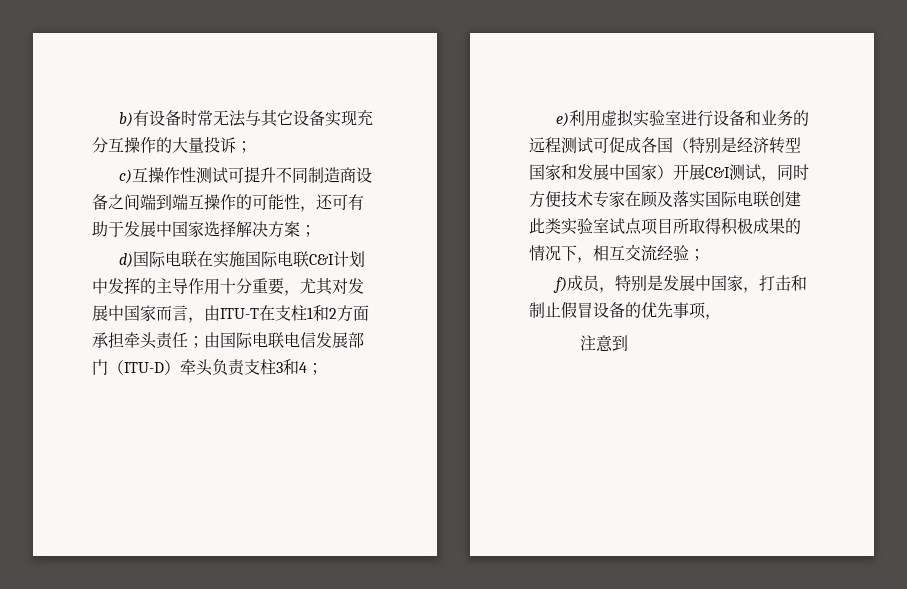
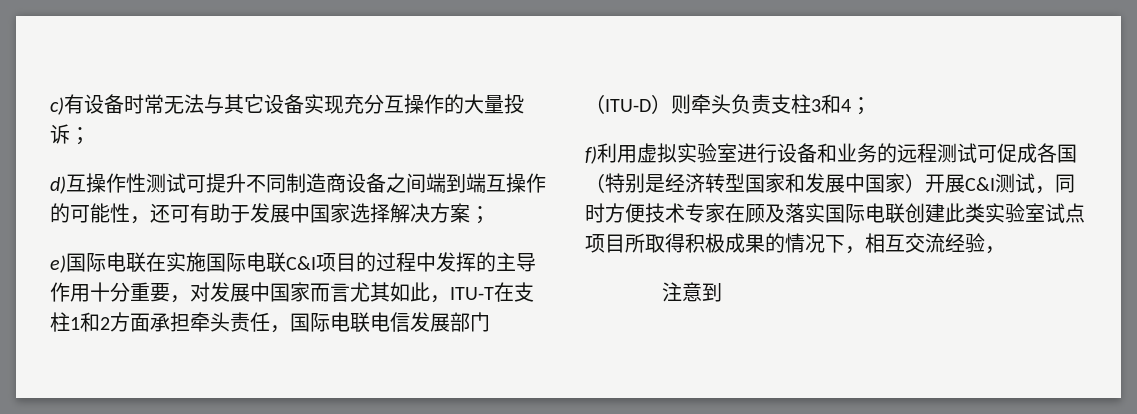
- b)有设备时常无法与其它设备实现充分互操作的大量投诉；
+ c)有设备时常无法与其它设备实现充分互操作的大量投诉；
- c)互操作性测试可提升不同制造商设备之间端到端互操作的可能性，还可有助于发展中国家选择解决方案；
+ d)互操作性测试可提升不同制造商设备之间端到端互操作的可能性，还可有助于发展中国家选择解决方案；
- d)国际电联在实施国际电联C&I计划中发挥的主导作用十分重要，尤其对发展中国家而言，由ITU-T在支柱1和2方面承担牵头责任；由国际电联电信发展部门（ITU-D）牵头负责支柱3和4；
+ e)国际电联在实施国际电联C&I项目的过程中发挥的主导作用十分重要，对发展中国家而言尤其如此，ITU-T在支柱1和2方面承担牵头责任，国际电联电信发展部门（ITU-D）则牵头负责支柱3和4；
- e)利用虚拟实验室进行设备和业务的远程测试可促成各国（特别是经济转型国家和发展中国家）开展C&I测试，同时方便技术专家在顾及落实国际电联创建此类实验室试点项目所取得积极成果的情况下，相互交流经验；
- f)成员，特别是发展中国家，打击和制止假冒设备的优先事项，
+ f)利用虚拟实验室进行设备和业务的远程测试可促成各国（特别是经济转型国家和发展中国家）开展C&I测试，同时方便技术专家在顾及落实国际电联创建此类实验室试点项目所取得积极成果的情况下，相互交流经验，

